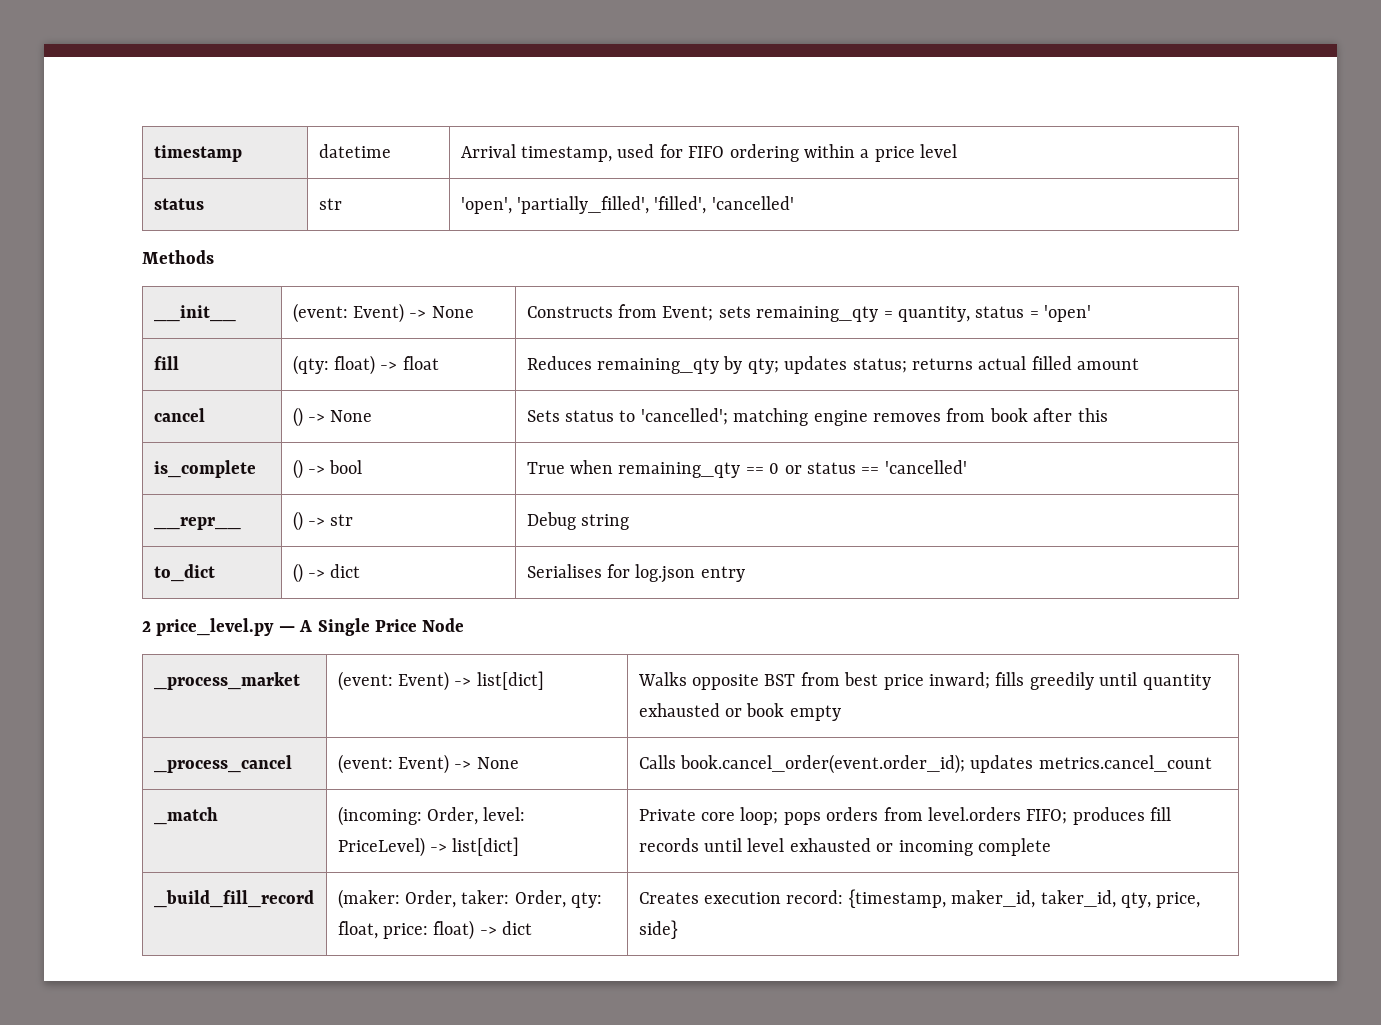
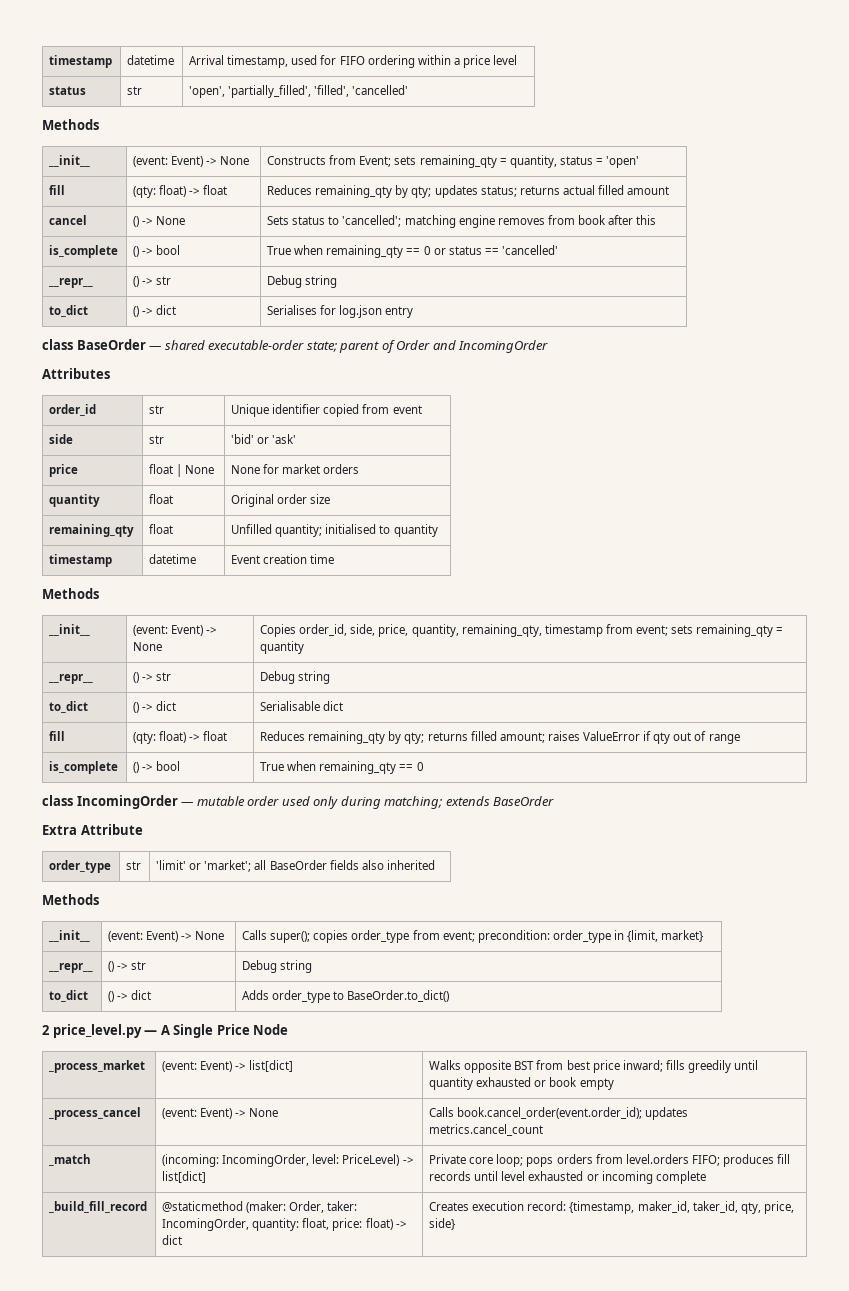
+ class BaseOrder — shared executable-order state; parent of Order and IncomingOrder
+ Attributes
+ order_id | str | Unique identifier copied from event
+ side | str | 'bid' or 'ask'
+ price | float | None | None for market orders
+ quantity | float | Original order size
+ remaining_qty | float | Unfilled quantity; initialised to quantity
+ timestamp | datetime | Event creation time
+ Methods
+ __init__ | (event: Event) -> None | Copies order_id, side, price, quantity, remaining_qty, timestamp from event; sets remaining_qty = quantity
+ __repr__ | () -> str | Debug string
+ to_dict | () -> dict | Serialisable dict
+ fill | (qty: float) -> float | Reduces remaining_qty by qty; returns filled amount; raises ValueError if qty out of range
+ is_complete | () -> bool | True when remaining_qty == 0
+ class IncomingOrder — mutable order used only during matching; extends BaseOrder
+ Extra Attribute
+ order_type | str | 'limit' or 'market'; all BaseOrder fields also inherited
+ Methods
+ __init__ | (event: Event) -> None | Calls super(); copies order_type from event; precondition: order_type in {limit, market}
+ __repr__ | () -> str | Debug string
+ to_dict | () -> dict | Adds order_type to BaseOrder.to_dict()
- _match | (incoming: Order, level: PriceLevel) -> list[dict] | Private core loop; pops orders from level.orders FIFO; produces fill records until level exhausted or incoming complete
+ _match | (incoming: IncomingOrder, level: PriceLevel) -> list[dict] | Private core loop; pops orders from level.orders FIFO; produces fill records until level exhausted or incoming complete
- _build_fill_record | (maker: Order, taker: Order, qty: float, price: float) -> dict | Creates execution record: {timestamp, maker_id, taker_id, qty, price, side}
+ _build_fill_record | @staticmethod (maker: Order, taker: IncomingOrder, quantity: float, price: float) -> dict | Creates execution record: {timestamp, maker_id, taker_id, qty, price, side}

